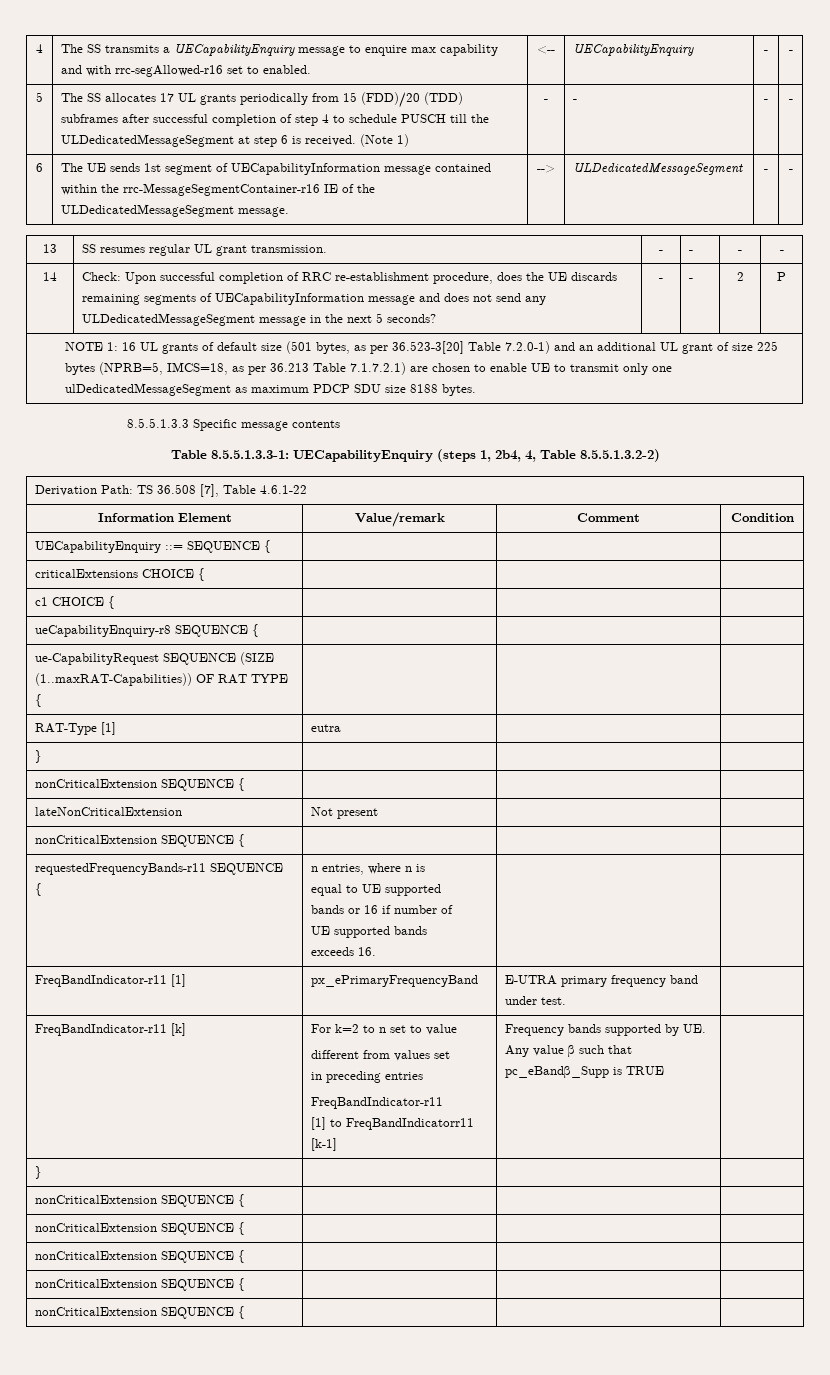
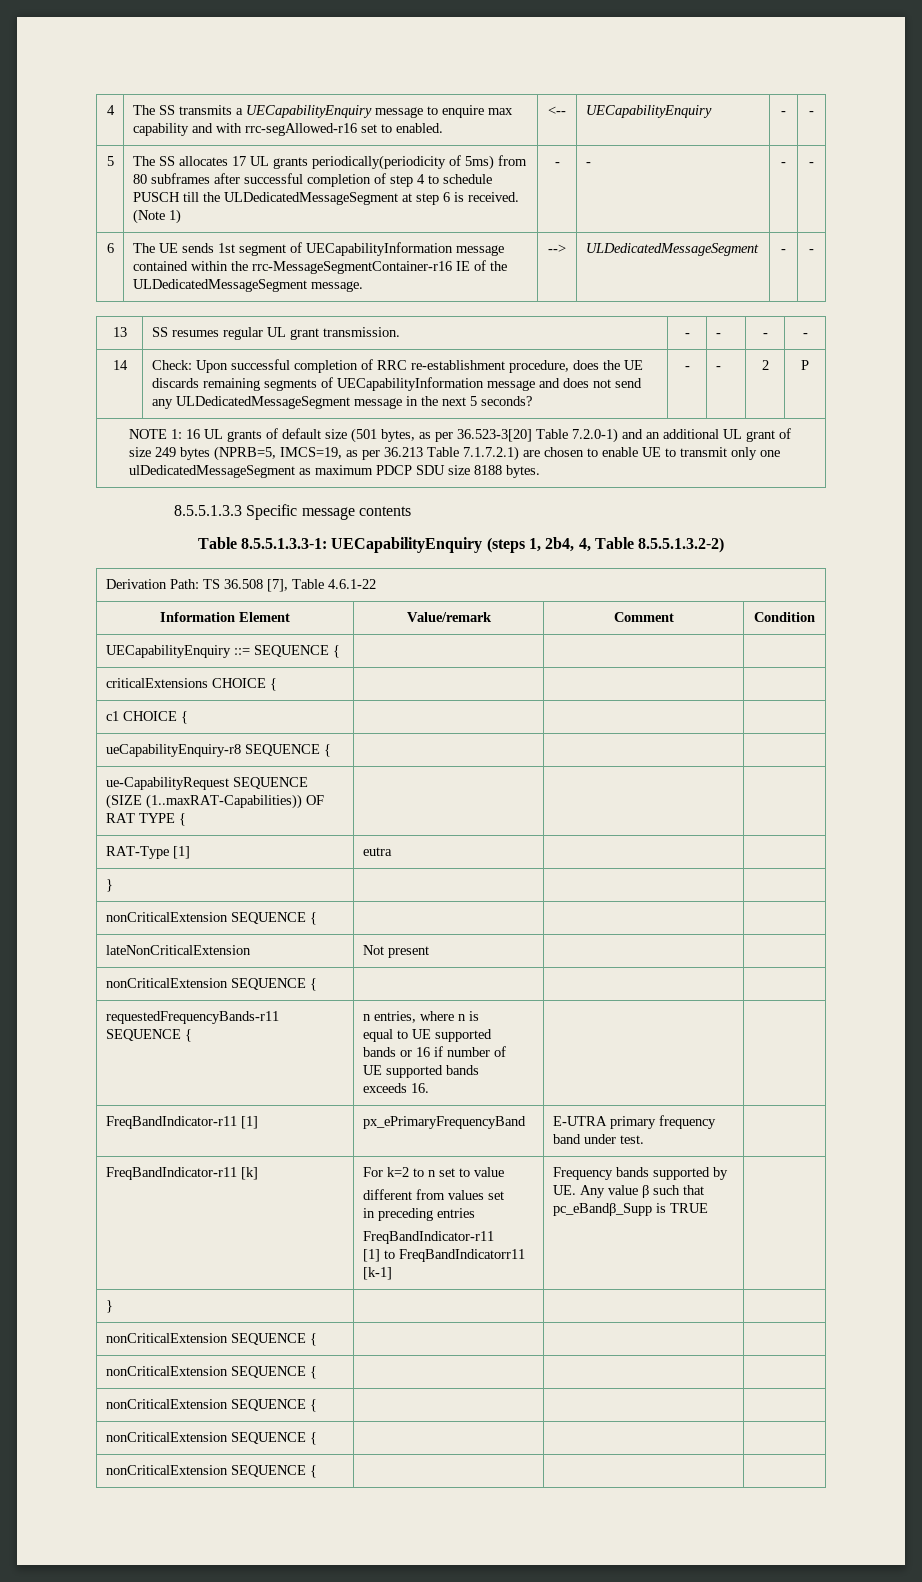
- 5 | The SS allocates 17 UL grants periodically from 15 (FDD)/20 (TDD) subframes after successful completion of step 4 to schedule PUSCH till the ULDedicatedMessageSegment at step 6 is received. (Note 1) | - | - | - | -
+ 5 | The SS allocates 17 UL grants periodically(periodicity of 5ms) from 80 subframes after successful completion of step 4 to schedule PUSCH till the ULDedicatedMessageSegment at step 6 is received. (Note 1) | - | - | - | -
- NOTE 1: 16 UL grants of default size (501 bytes, as per 36.523-3[20] Table 7.2.0-1) and an additional UL grant of size 225 bytes (NPRB=5, IMCS=18, as per 36.213 Table 7.1.7.2.1) are chosen to enable UE to transmit only one ulDedicatedMessageSegment as maximum PDCP SDU size 8188 bytes.
+ NOTE 1: 16 UL grants of default size (501 bytes, as per 36.523-3[20] Table 7.2.0-1) and an additional UL grant of size 249 bytes (NPRB=5, IMCS=19, as per 36.213 Table 7.1.7.2.1) are chosen to enable UE to transmit only one ulDedicatedMessageSegment as maximum PDCP SDU size 8188 bytes.

